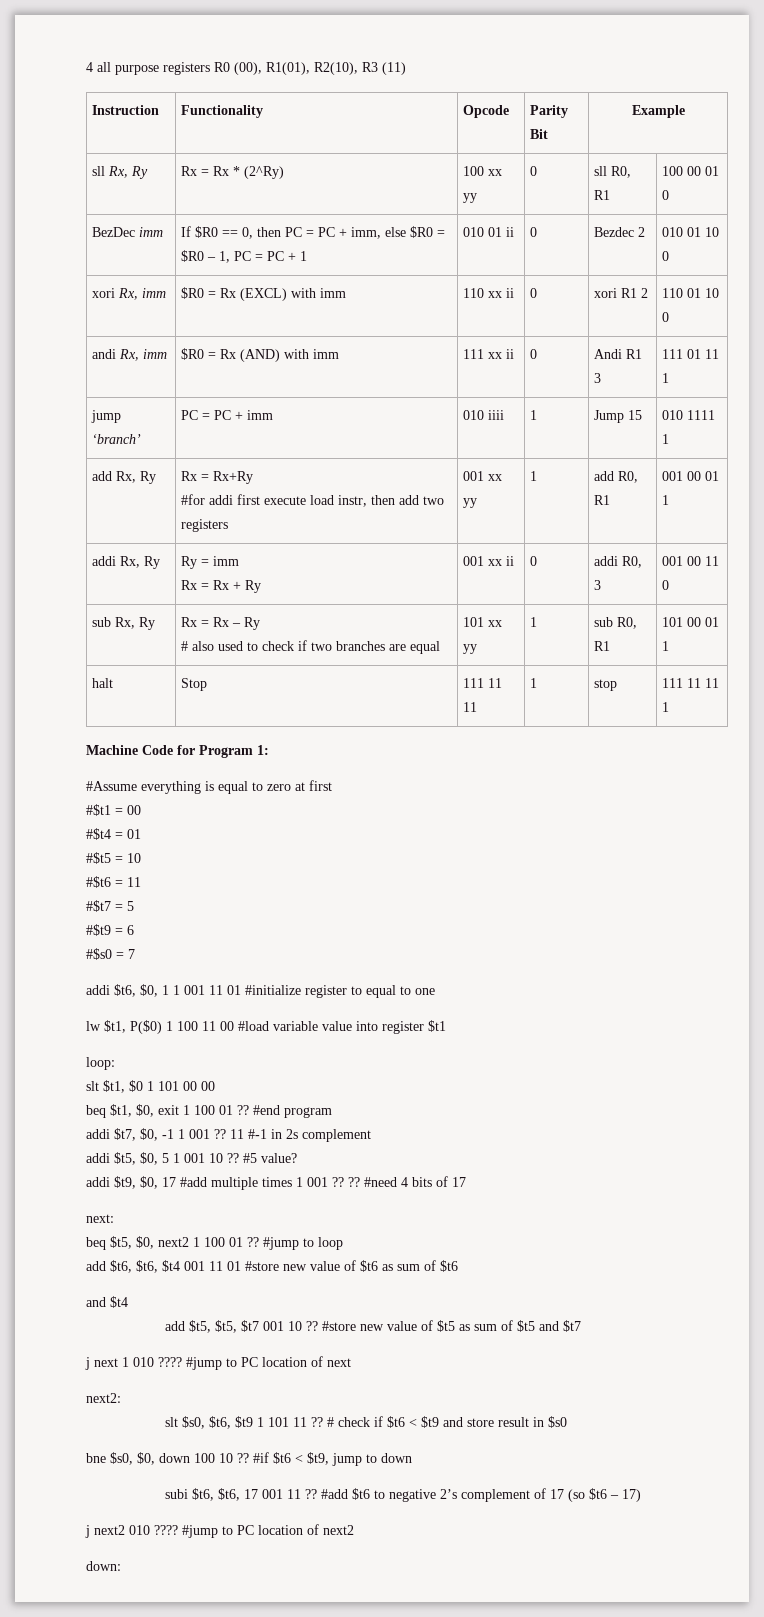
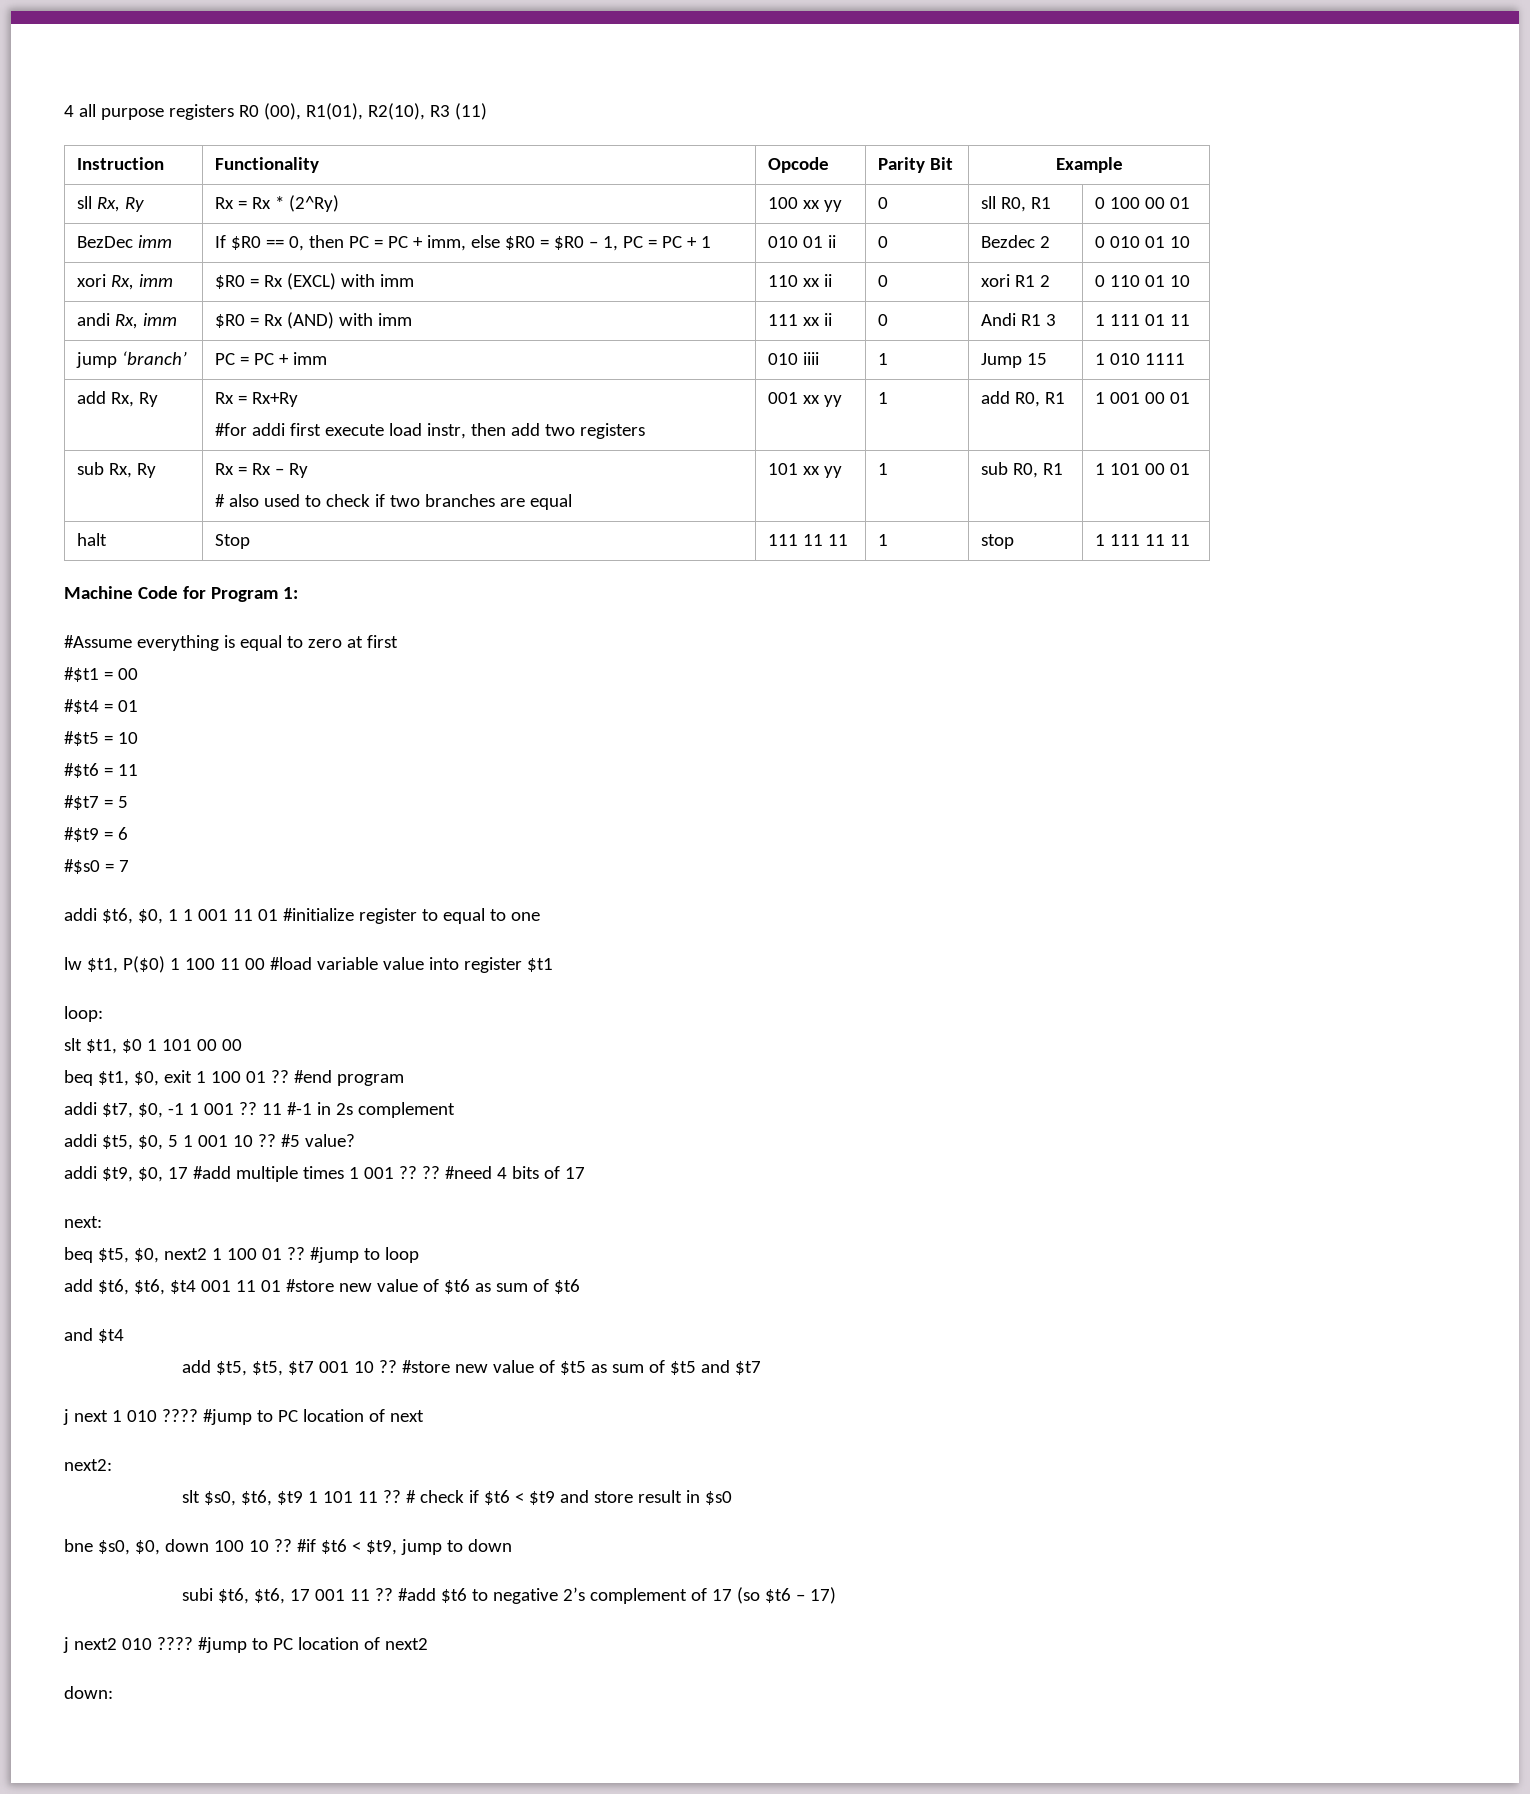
- sll Rx, Ry | Rx = Rx * (2^Ry) | 100 xx yy | 0 | sll R0, R1 | 100 00 01 0
+ sll Rx, Ry | Rx = Rx * (2^Ry) | 100 xx yy | 0 | sll R0, R1 | 0 100 00 01
- BezDec imm | If $R0 == 0, then PC = PC + imm, else $R0 = $R0 – 1, PC = PC + 1 | 010 01 ii | 0 | Bezdec 2 | 010 01 10 0
+ BezDec imm | If $R0 == 0, then PC = PC + imm, else $R0 = $R0 – 1, PC = PC + 1 | 010 01 ii | 0 | Bezdec 2 | 0 010 01 10
- xori Rx, imm | $R0 = Rx (EXCL) with imm | 110 xx ii | 0 | xori R1 2 | 110 01 10 0
+ xori Rx, imm | $R0 = Rx (EXCL) with imm | 110 xx ii | 0 | xori R1 2 | 0 110 01 10
- andi Rx, imm | $R0 = Rx (AND) with imm | 111 xx ii | 0 | Andi R1 3 | 111 01 11 1
+ andi Rx, imm | $R0 = Rx (AND) with imm | 111 xx ii | 0 | Andi R1 3 | 1 111 01 11
- jump ‘branch’ | PC = PC + imm | 010 iiii | 1 | Jump 15 | 010 1111 1
+ jump ‘branch’ | PC = PC + imm | 010 iiii | 1 | Jump 15 | 1 010 1111
  add Rx, Ry | Rx = Rx+Ry
- #for addi first execute load instr, then add two registers | 001 xx yy | 1 | add R0, R1 | 001 00 01 1
- addi Rx, Ry | Ry = imm
- Rx = Rx + Ry | 001 xx ii | 0 | addi R0, 3 | 001 00 11 0
+ #for addi first execute load instr, then add two registers | 001 xx yy | 1 | add R0, R1 | 1 001 00 01
  sub Rx, Ry | Rx = Rx – Ry
- # also used to check if two branches are equal | 101 xx yy | 1 | sub R0, R1 | 101 00 01 1
+ # also used to check if two branches are equal | 101 xx yy | 1 | sub R0, R1 | 1 101 00 01
- halt | Stop | 111 11 11 | 1 | stop | 111 11 11 1
+ halt | Stop | 111 11 11 | 1 | stop | 1 111 11 11

